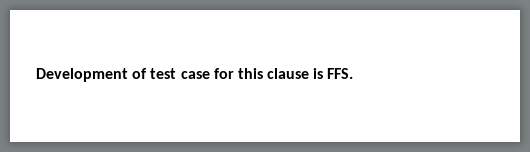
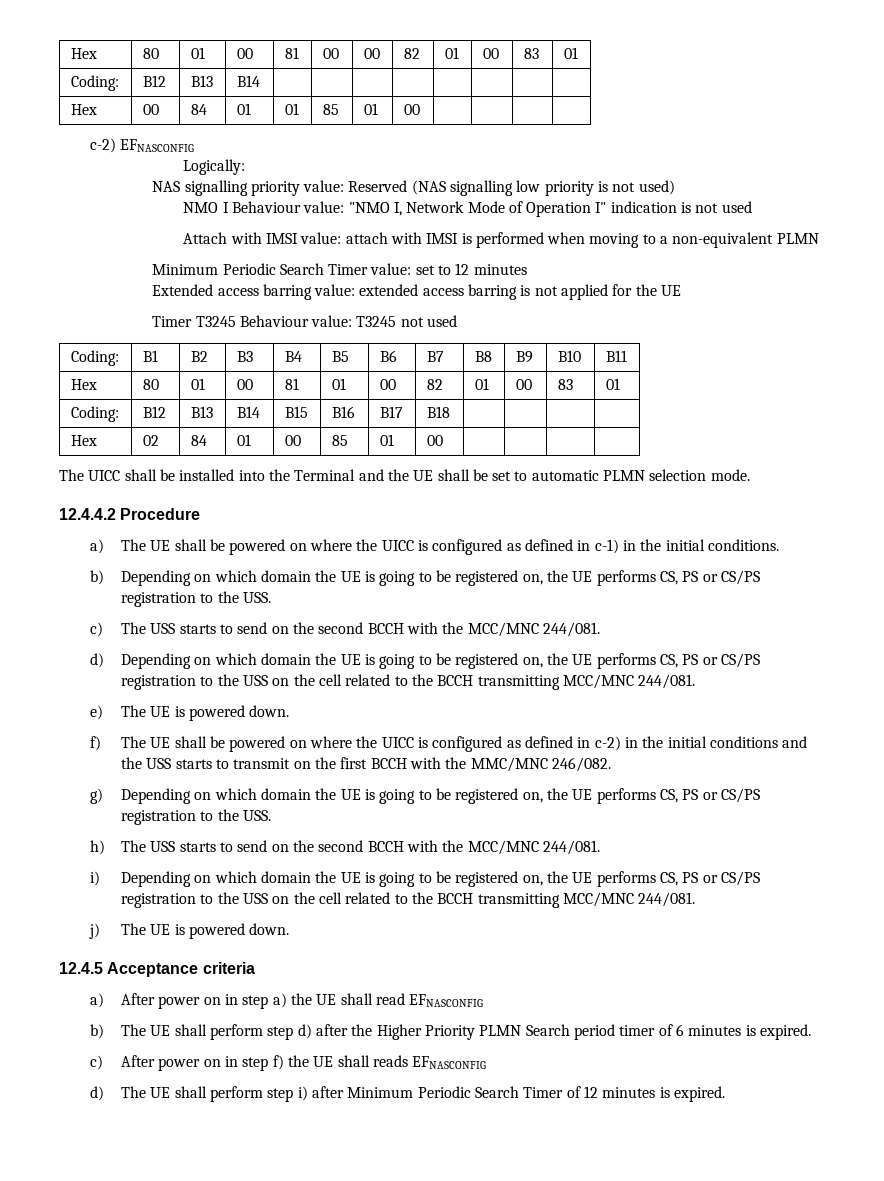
- Development of test case for this clause is FFS.
+ Hex | 80 | 01 | 00 | 81 | 00 | 00 | 82 | 01 | 00 | 83 | 01
+ Coding: | B12 | B13 | B14 | | | | | | | |
+ Hex | 00 | 84 | 01 | 01 | 85 | 01 | 00 | | | |
+ c-2) EFNASCONFIG
+ Logically:
+ NAS signalling priority value: Reserved (NAS signalling low priority is not used)
+ NMO I Behaviour value: "NMO I, Network Mode of Operation I" indication is not used
+ Attach with IMSI value: attach with IMSI is performed when moving to a non-equivalent PLMN
+ Minimum Periodic Search Timer value: set to 12 minutes
+ Extended access barring value: extended access barring is not applied for the UE
+ Timer T3245 Behaviour value: T3245 not used
+ Coding: | B1 | B2 | B3 | B4 | B5 | B6 | B7 | B8 | B9 | B10 | B11
+ Hex | 80 | 01 | 00 | 81 | 01 | 00 | 82 | 01 | 00 | 83 | 01
+ Coding: | B12 | B13 | B14 | B15 | B16 | B17 | B18 | | | |
+ Hex | 02 | 84 | 01 | 00 | 85 | 01 | 00 | | | |
+ The UICC shall be installed into the Terminal and the UE shall be set to automatic PLMN selection mode.
+ 12.4.4.2 Procedure
+ a) The UE shall be powered on where the UICC is configured as defined in c-1) in the initial conditions.
+ b) Depending on which domain the UE is going to be registered on, the UE performs CS, PS or CS/PS registration to the USS.
+ c) The USS starts to send on the second BCCH with the MCC/MNC 244/081.
+ d) Depending on which domain the UE is going to be registered on, the UE performs CS, PS or CS/PS registration to the USS on the cell related to the BCCH transmitting MCC/MNC 244/081.
+ e) The UE is powered down.
+ f) The UE shall be powered on where the UICC is configured as defined in c-2) in the initial conditions and the USS starts to transmit on the first BCCH with the MMC/MNC 246/082.
+ g) Depending on which domain the UE is going to be registered on, the UE performs CS, PS or CS/PS registration to the USS.
+ h) The USS starts to send on the second BCCH with the MCC/MNC 244/081.
+ i) Depending on which domain the UE is going to be registered on, the UE performs CS, PS or CS/PS registration to the USS on the cell related to the BCCH transmitting MCC/MNC 244/081.
+ j) The UE is powered down.
+ 12.4.5 Acceptance criteria
+ a) After power on in step a) the UE shall read EFNASCONFIG
+ b) The UE shall perform step d) after the Higher Priority PLMN Search period timer of 6 minutes is expired.
+ c) After power on in step f) the UE shall reads EFNASCONFIG
+ d) The UE shall perform step i) after Minimum Periodic Search Timer of 12 minutes is expired.

